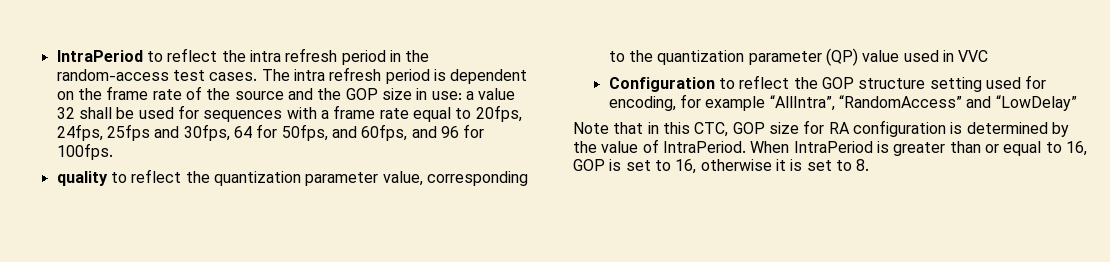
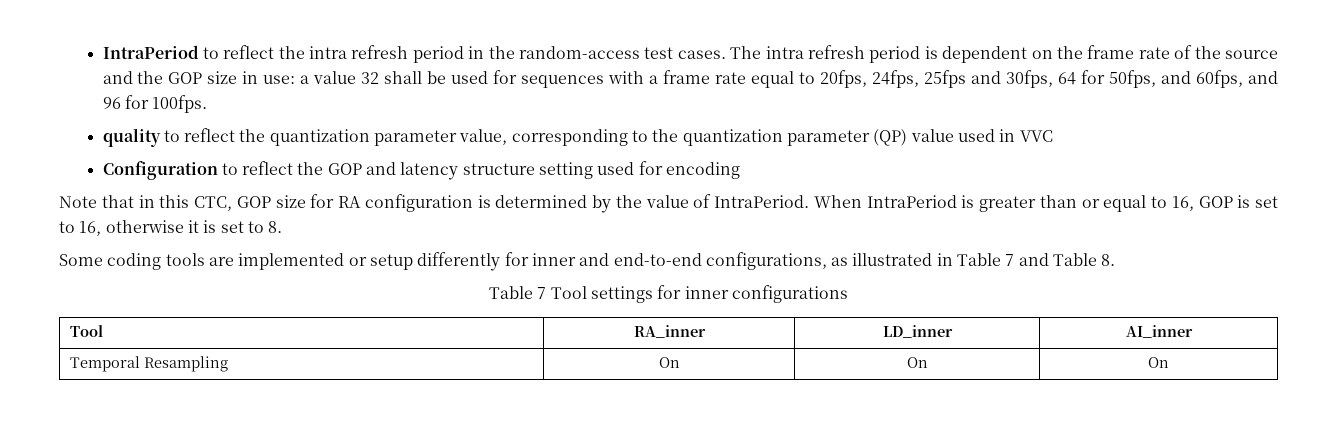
- Configuration to reflect the GOP structure setting used for encoding, for example “AllIntra”, “RandomAccess” and “LowDelay”
+ Configuration to reflect the GOP and latency structure setting used for encoding
+ Some coding tools are implemented or setup differently for inner and end-to-end configurations, as illustrated in Table 7 and Table 8.
+ Table 7 Tool settings for inner configurations
+ Tool | RA_inner | LD_inner | AI_inner
+ Temporal Resampling | On | On | On

